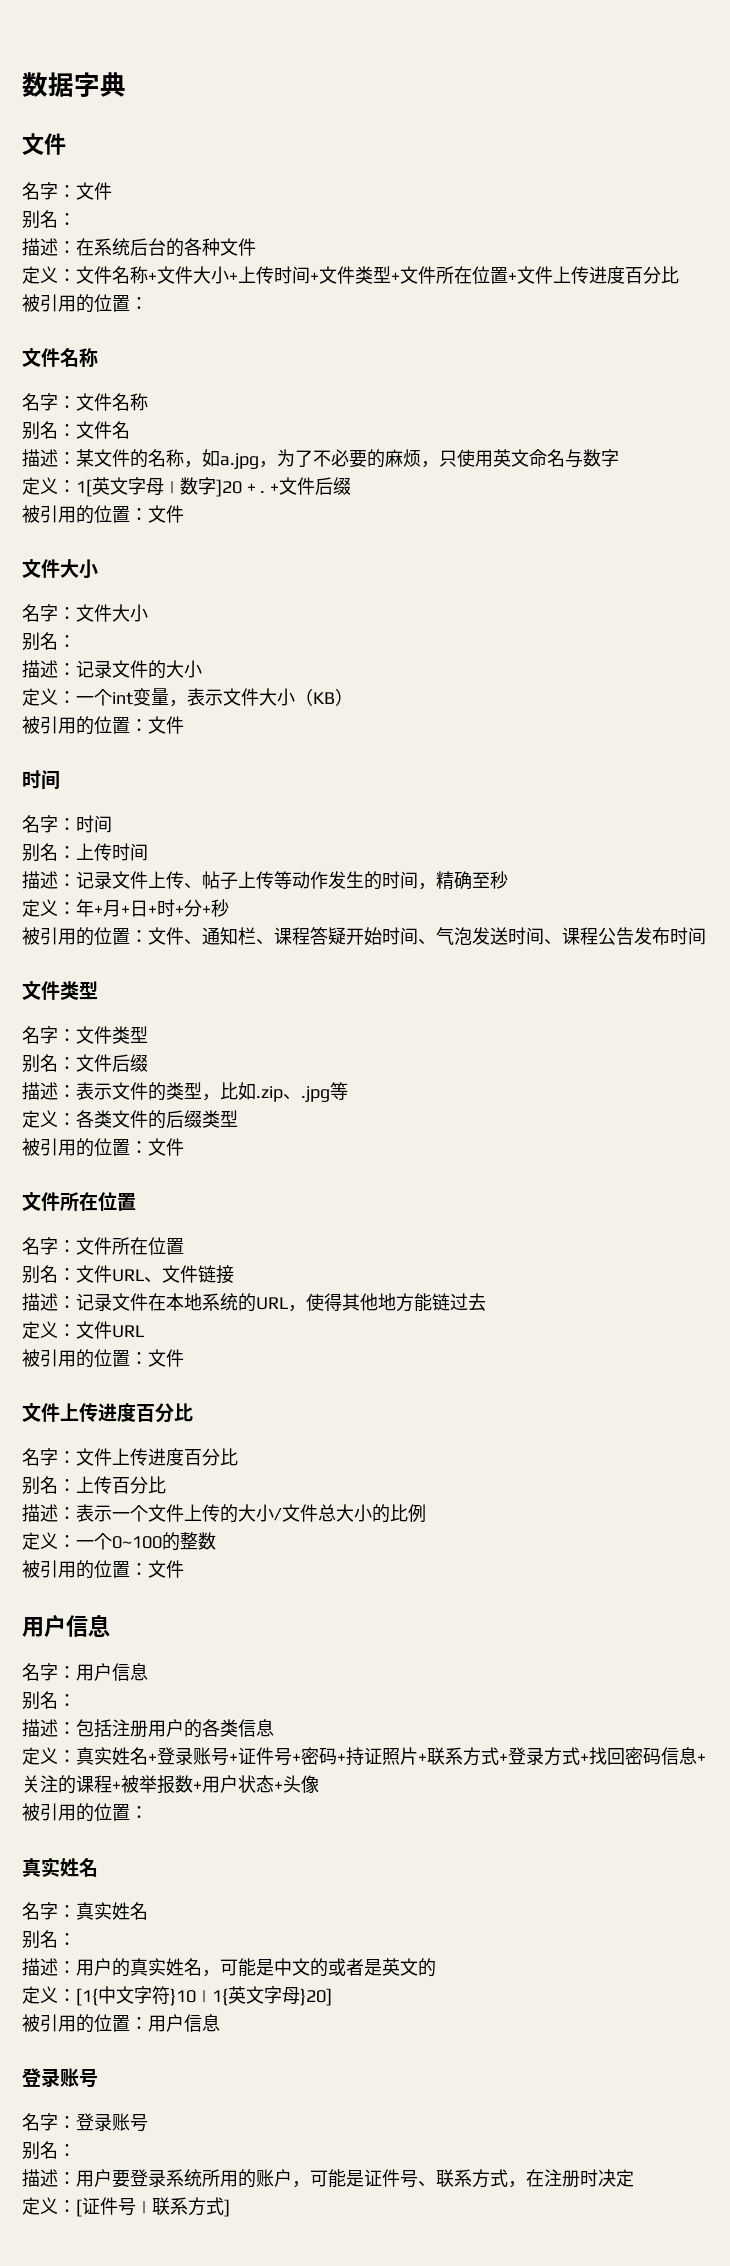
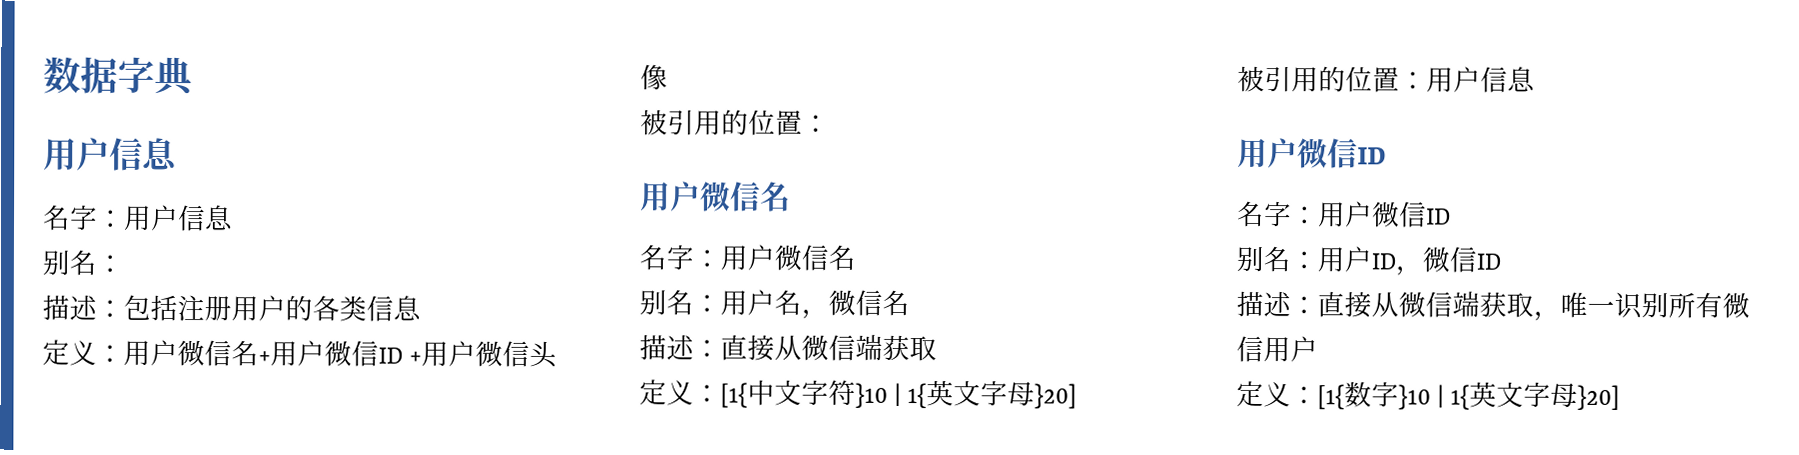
  数据字典
- 文件
- 名字：文件
- 别名：
- 描述：在系统后台的各种文件
- 定义：文件名称+文件大小+上传时间+文件类型+文件所在位置+文件上传进度百分比
- 被引用的位置：
- 文件名称
- 名字：文件名称
- 别名：文件名
- 描述：某文件的名称，如a.jpg，为了不必要的麻烦，只使用英文命名与数字
- 定义：1[英文字母 | 数字]20 + . +文件后缀
- 被引用的位置：文件
- 文件大小
- 名字：文件大小
- 别名：
- 描述：记录文件的大小
- 定义：一个int变量，表示文件大小（KB）
- 被引用的位置：文件
- 时间
- 名字：时间
- 别名：上传时间
- 描述：记录文件上传、帖子上传等动作发生的时间，精确至秒
- 定义：年+月+日+时+分+秒
- 被引用的位置：文件、通知栏、课程答疑开始时间、气泡发送时间、课程公告发布时间
- 文件类型
- 名字：文件类型
- 别名：文件后缀
- 描述：表示文件的类型，比如.zip、.jpg等
- 定义：各类文件的后缀类型
- 被引用的位置：文件
- 文件所在位置
- 名字：文件所在位置
- 别名：文件URL、文件链接
- 描述：记录文件在本地系统的URL，使得其他地方能链过去
- 定义：文件URL
- 被引用的位置：文件
- 文件上传进度百分比
- 名字：文件上传进度百分比
- 别名：上传百分比
- 描述：表示一个文件上传的大小/文件总大小的比例
- 定义：一个0~100的整数
- 被引用的位置：文件
- 定义：真实姓名+登录账号+证件号+密码+持证照片+联系方式+登录方式+找回密码信息+关注的课程+被举报数+用户状态+头像
+ 定义：用户微信名+用户微信ID +用户微信头像
  被引用的位置：
- 真实姓名
+ 用户微信名
- 名字：真实姓名
- 别名：
- 描述：用户的真实姓名，可能是中文的或者是英文的
+ 名字：用户微信名
+ 别名：用户名，微信名
+ 描述：直接从微信端获取
  被引用的位置：用户信息
- 登录账号
- 名字：登录账号
- 别名：
- 描述：用户要登录系统所用的账户，可能是证件号、联系方式，在注册时决定
- 定义：[证件号 | 联系方式]
+ 用户微信ID
+ 名字：用户微信ID
+ 别名：用户ID，微信ID
+ 描述：直接从微信端获取，唯一识别所有微信用户
+ 定义：[1{数字}10 | 1{英文字母}20]

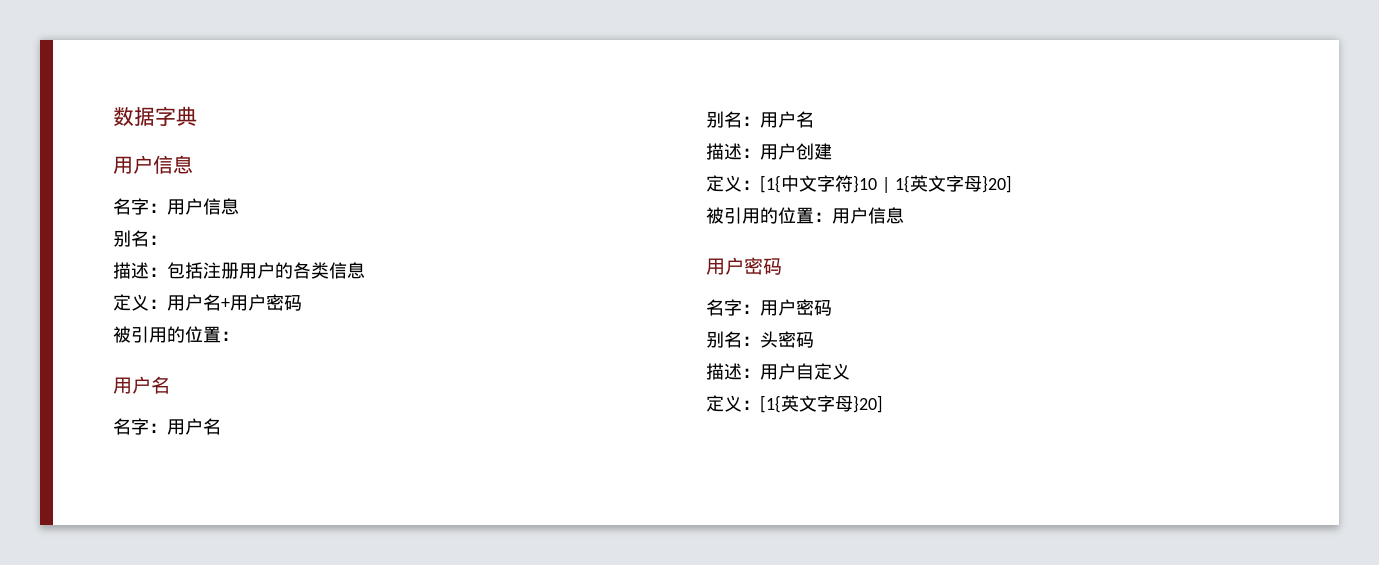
- 定义：用户微信名+用户微信ID +用户微信头像
+ 定义：用户名+用户密码
  被引用的位置：
- 用户微信名
+ 用户名
- 名字：用户微信名
+ 名字：用户名
- 别名：用户名，微信名
- 描述：直接从微信端获取
+ 别名：用户名
+ 描述：用户创建
  被引用的位置：用户信息
- 用户微信ID
- 名字：用户微信ID
- 别名：用户ID，微信ID
- 描述：直接从微信端获取，唯一识别所有微信用户
- 定义：[1{数字}10 | 1{英文字母}20]
+ 用户密码
+ 名字：用户密码
+ 别名：头密码
+ 描述：用户自定义
+ 定义：[1{英文字母}20]

